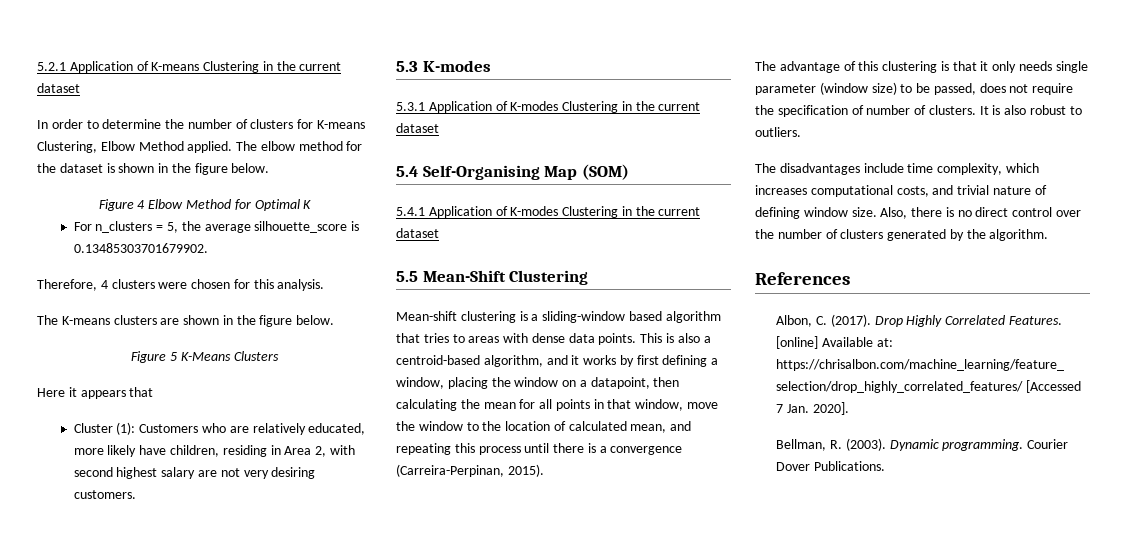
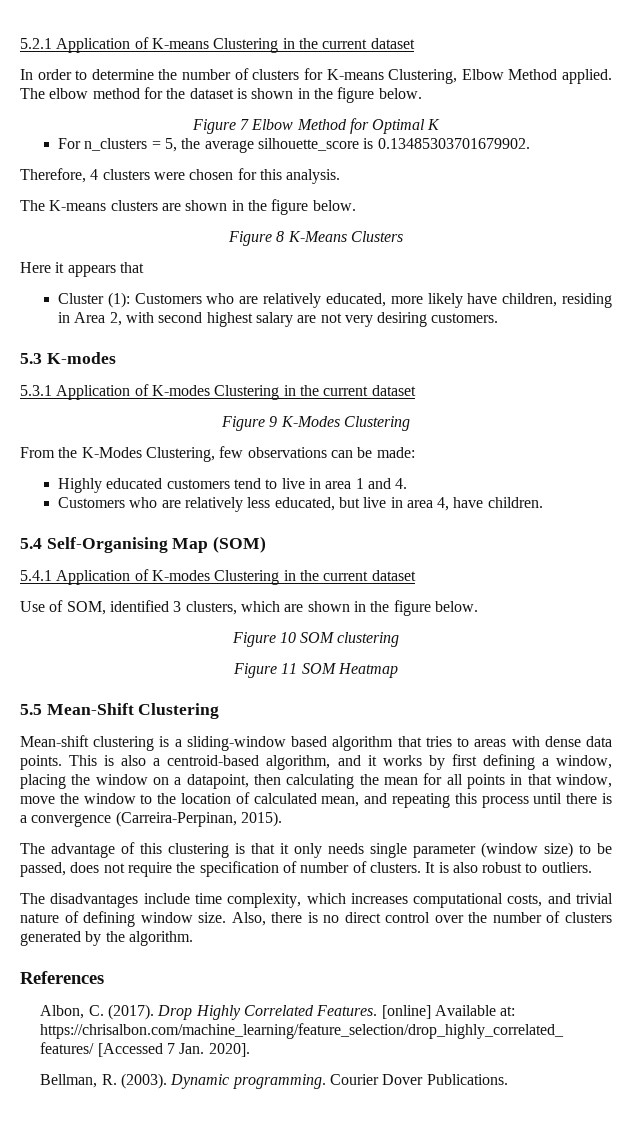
- Figure 4 Elbow Method for Optimal K
+ Figure 7 Elbow Method for Optimal K
- Figure 5 K-Means Clusters
+ Figure 8 K-Means Clusters
+ Figure 9 K-Modes Clustering
+ From the K-Modes Clustering, few observations can be made:
+ Highly educated customers tend to live in area 1 and 4.
+ Customers who are relatively less educated, but live in area 4, have children.
+ Use of SOM, identified 3 clusters, which are shown in the figure below.
+ Figure 10 SOM clustering
+ Figure 11 SOM Heatmap

